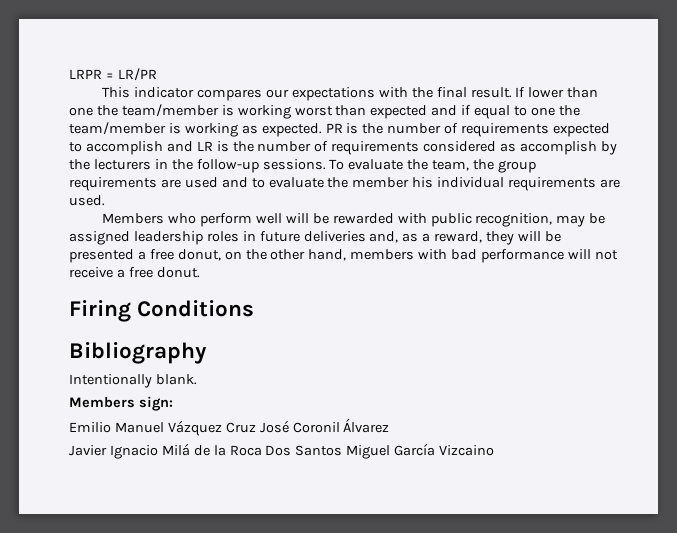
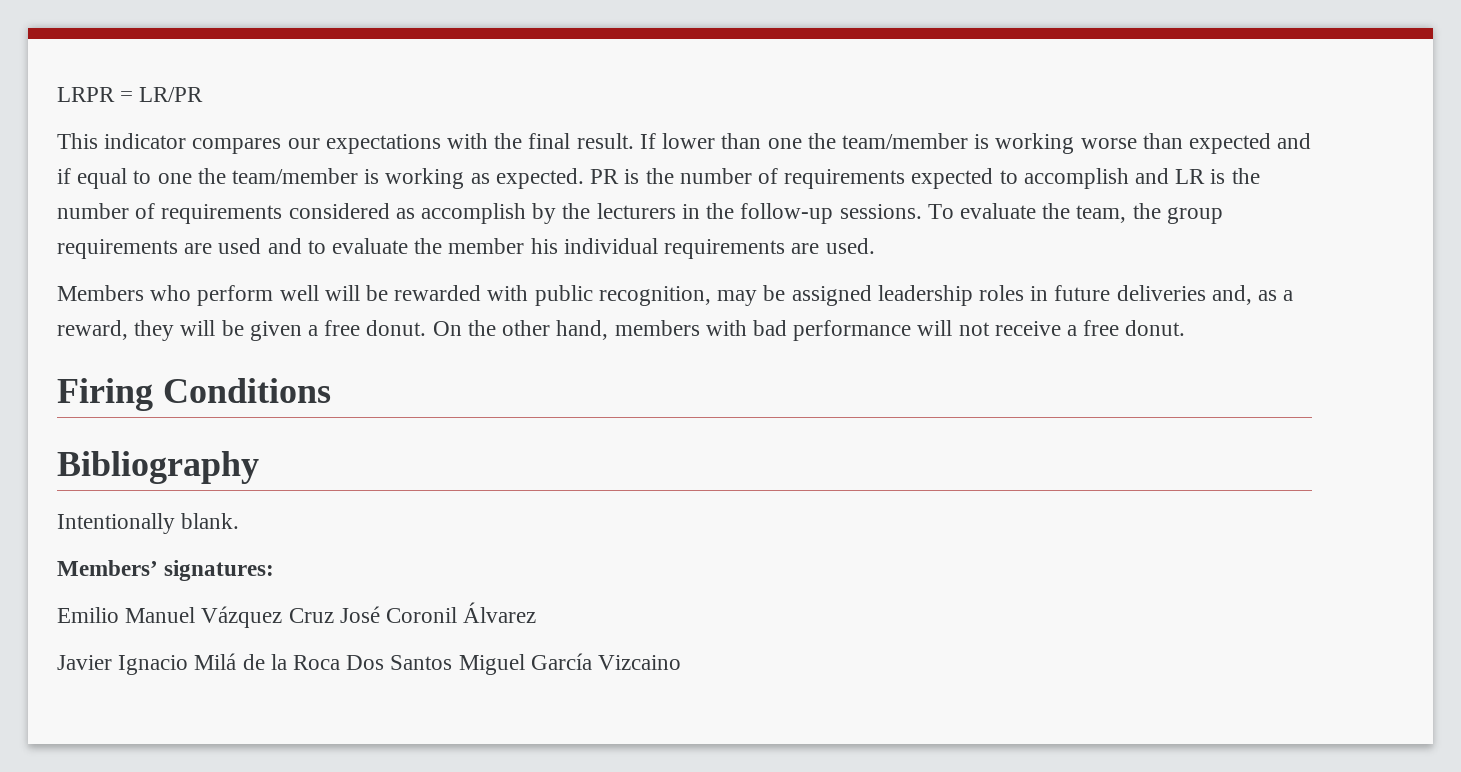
- If lower than one the team/member is working worst than expected and if equal to one the team/member is working as expected.
+ If lower than one the team/member is working worse than expected and if equal to one the team/member is working as expected.
- Members who perform well will be rewarded with public recognition, may be assigned leadership roles in future deliveries and, as a reward, they will be presented a free donut, on the other hand, members with bad performance will not receive a free donut.
+ Members who perform well will be rewarded with public recognition, may be assigned leadership roles in future deliveries and, as a reward, they will be given a free donut. On the other hand, members with bad performance will not receive a free donut.
- Members sign:
+ Members’ signatures:

